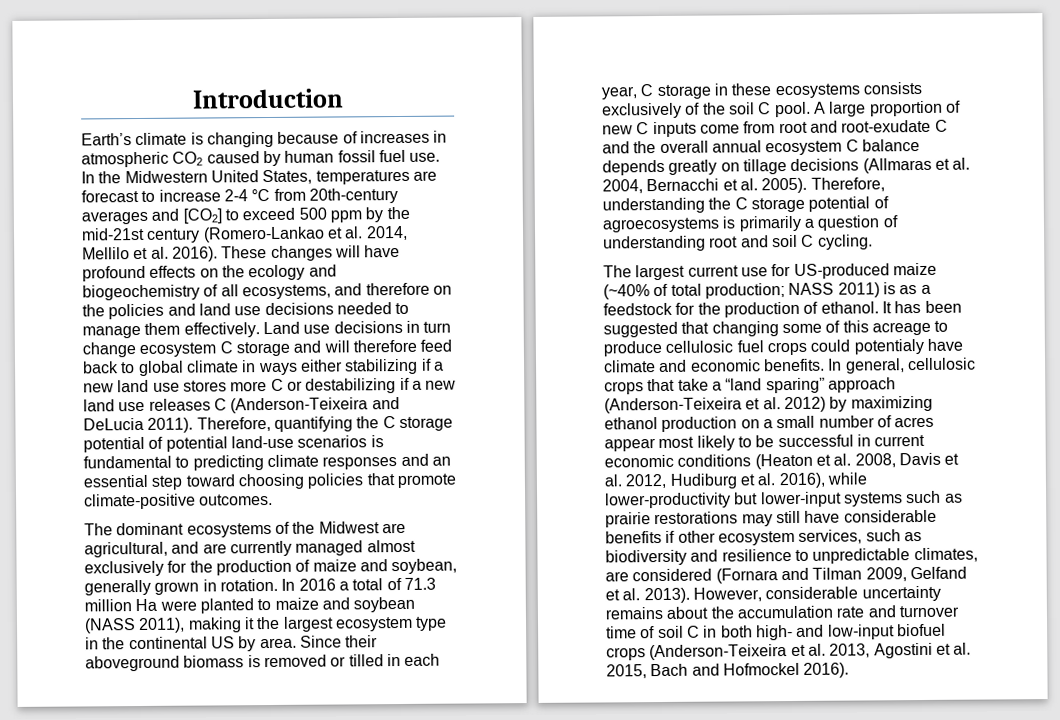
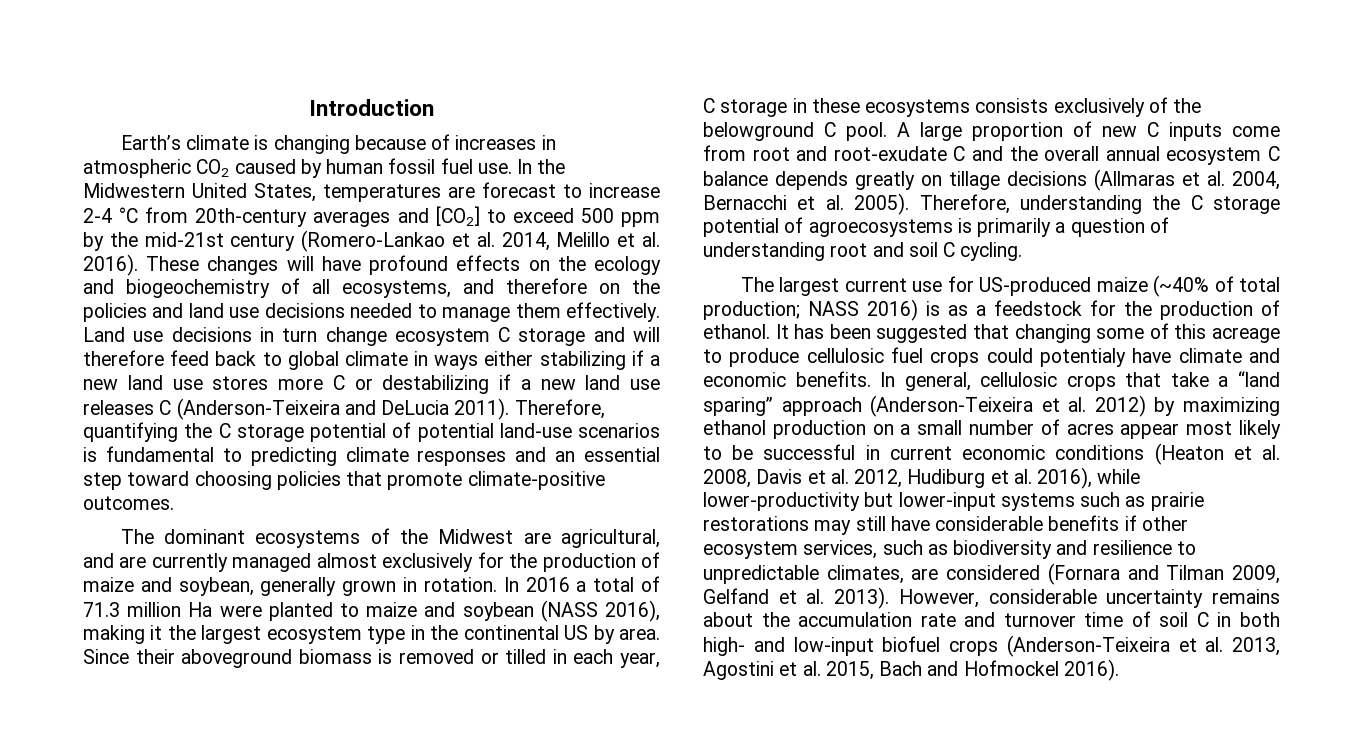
- In the Midwestern United States, temperatures are forecast to increase 2-4 °C from 20th-century averages and [CO2] to exceed 500 ppm by the mid-21st century (Romero-Lankao et al. 2014, Mellilo et al. 2016).
+ In the Midwestern United States, temperatures are forecast to increase 2-4 °C from 20th-century averages and [CO2] to exceed 500 ppm by the mid-21st century (Romero-Lankao et al. 2014, Melillo et al. 2016).
- In 2016 a total of 71.3 million Ha were planted to maize and soybean (NASS 2011), making it the largest ecosystem type in the continental US by area.
+ In 2016 a total of 71.3 million Ha were planted to maize and soybean (NASS 2016), making it the largest ecosystem type in the continental US by area.
- Since their aboveground biomass is removed or tilled in each year, C storage in these ecosystems consists exclusively of the soil C pool.
+ Since their aboveground biomass is removed or tilled in each year, C storage in these ecosystems consists exclusively of the belowground C pool.
- The largest current use for US-produced maize (~40% of total production; NASS 2011) is as a feedstock for the production of ethanol.
+ The largest current use for US-produced maize (~40% of total production; NASS 2016) is as a feedstock for the production of ethanol.

